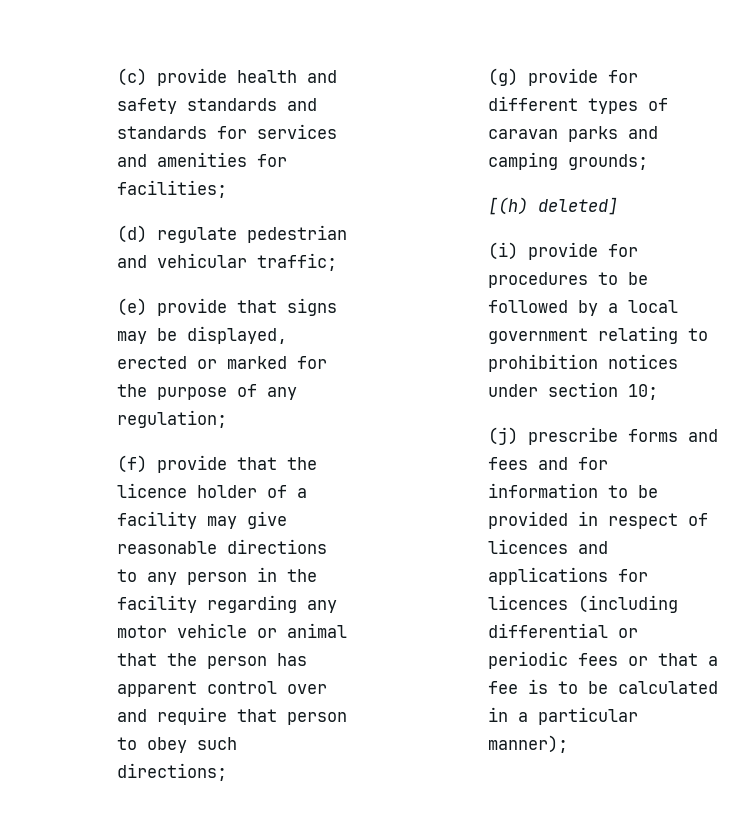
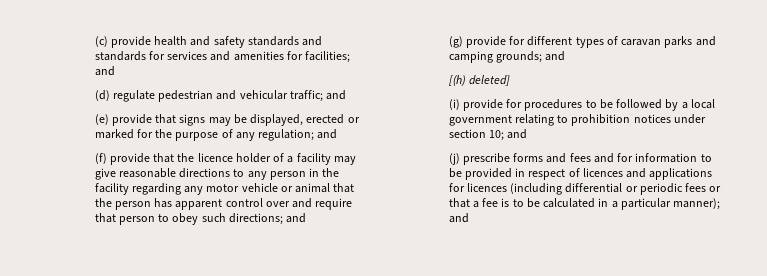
- (c) provide health and safety standards and standards for services and amenities for facilities;
+ (c) provide health and safety standards and standards for services and amenities for facilities; and
- (d) regulate pedestrian and vehicular traffic;
+ (d) regulate pedestrian and vehicular traffic; and
- (e) provide that signs may be displayed, erected or marked for the purpose of any regulation;
+ (e) provide that signs may be displayed, erected or marked for the purpose of any regulation; and
- (f) provide that the licence holder of a facility may give reasonable directions to any person in the facility regarding any motor vehicle or animal that the person has apparent control over and require that person to obey such directions;
+ (f) provide that the licence holder of a facility may give reasonable directions to any person in the facility regarding any motor vehicle or animal that the person has apparent control over and require that person to obey such directions; and
- (g) provide for different types of caravan parks and camping grounds;
+ (g) provide for different types of caravan parks and camping grounds; and
- (i) provide for procedures to be followed by a local government relating to prohibition notices under section 10;
+ (i) provide for procedures to be followed by a local government relating to prohibition notices under section 10; and
- (j) prescribe forms and fees and for information to be provided in respect of licences and applications for licences (including differential or periodic fees or that a fee is to be calculated in a particular manner);
+ (j) prescribe forms and fees and for information to be provided in respect of licences and applications for licences (including differential or periodic fees or that a fee is to be calculated in a particular manner); and

